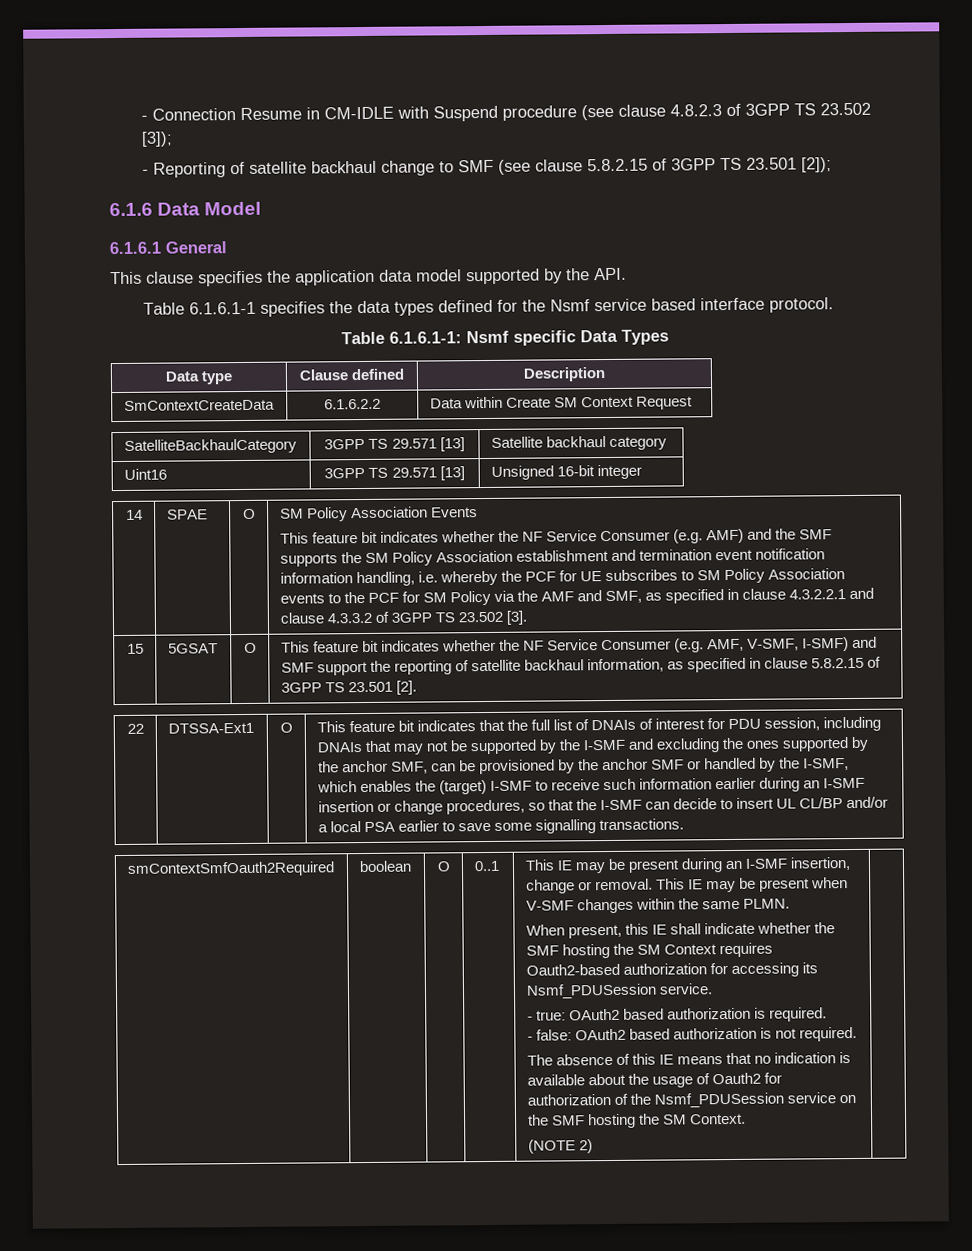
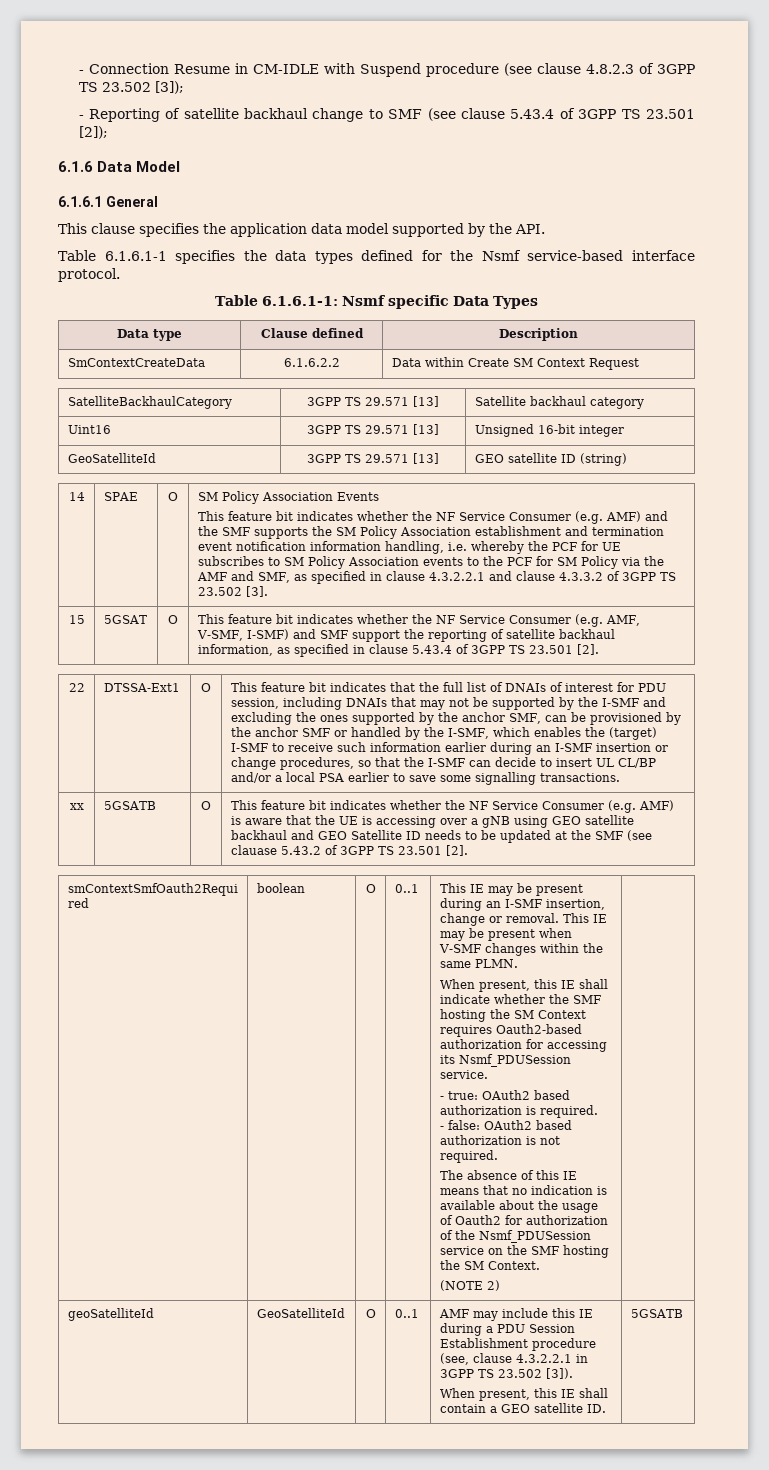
- - Reporting of satellite backhaul change to SMF (see clause 5.8.2.15 of 3GPP TS 23.501 [2]);
+ - Reporting of satellite backhaul change to SMF (see clause 5.43.4 of 3GPP TS 23.501 [2]);
- Table 6.1.6.1-1 specifies the data types defined for the Nsmf service based interface protocol.
+ Table 6.1.6.1-1 specifies the data types defined for the Nsmf service-based interface protocol.
+ GeoSatelliteId | 3GPP TS 29.571 [13] | GEO satellite ID (string)
- 15 | 5GSAT | O | This feature bit indicates whether the NF Service Consumer (e.g. AMF, V-SMF, I-SMF) and SMF support the reporting of satellite backhaul information, as specified in clause 5.8.2.15 of 3GPP TS 23.501 [2].
+ 15 | 5GSAT | O | This feature bit indicates whether the NF Service Consumer (e.g. AMF, V-SMF, I-SMF) and SMF support the reporting of satellite backhaul information, as specified in clause 5.43.4 of 3GPP TS 23.501 [2].
+ xx | 5GSATB | O | This feature bit indicates whether the NF Service Consumer (e.g. AMF) is aware that the UE is accessing over a gNB using GEO satellite backhaul and GEO Satellite ID needs to be updated at the SMF (see clauase 5.43.2 of 3GPP TS 23.501 [2].
+ geoSatelliteId | GeoSatelliteId | O | 0..1 | AMF may include this IE during a PDU Session Establishment procedure (see, clause 4.3.2.2.1 in 3GPP TS 23.502 [3]).
+ When present, this IE shall contain a GEO satellite ID. | 5GSATB

